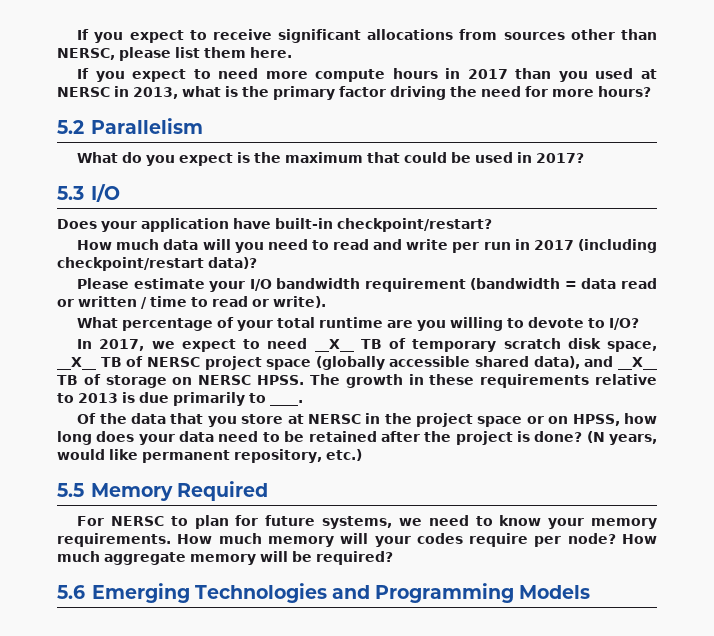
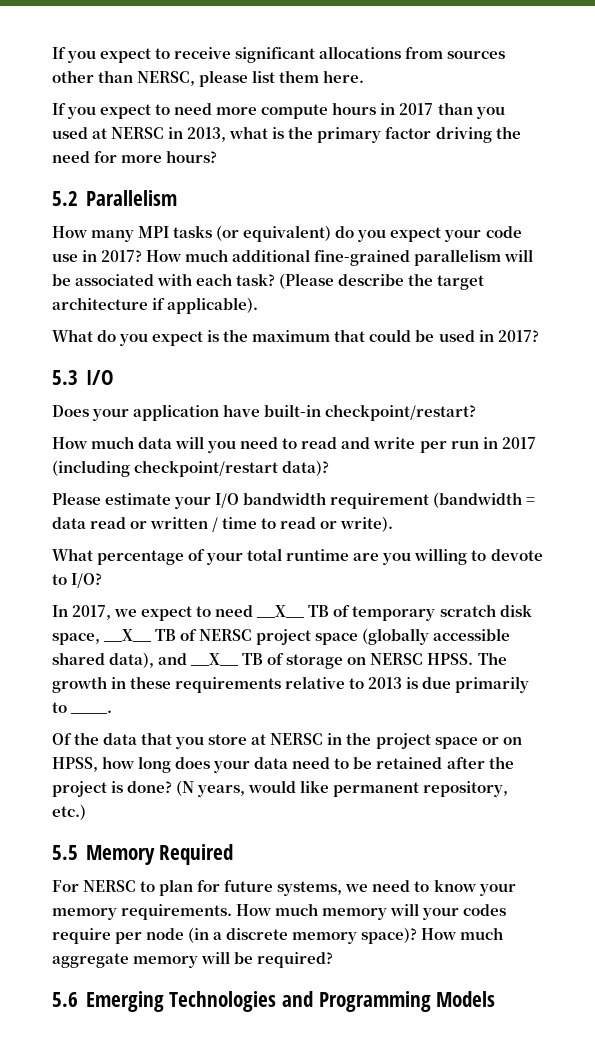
+ How many MPI tasks (or equivalent) do you expect your code use in 2017? How much additional fine-grained parallelism will be associated with each task? (Please describe the target architecture if applicable).
- How much memory will your codes require per node?
+ How much memory will your codes require per node (in a discrete memory space)?

